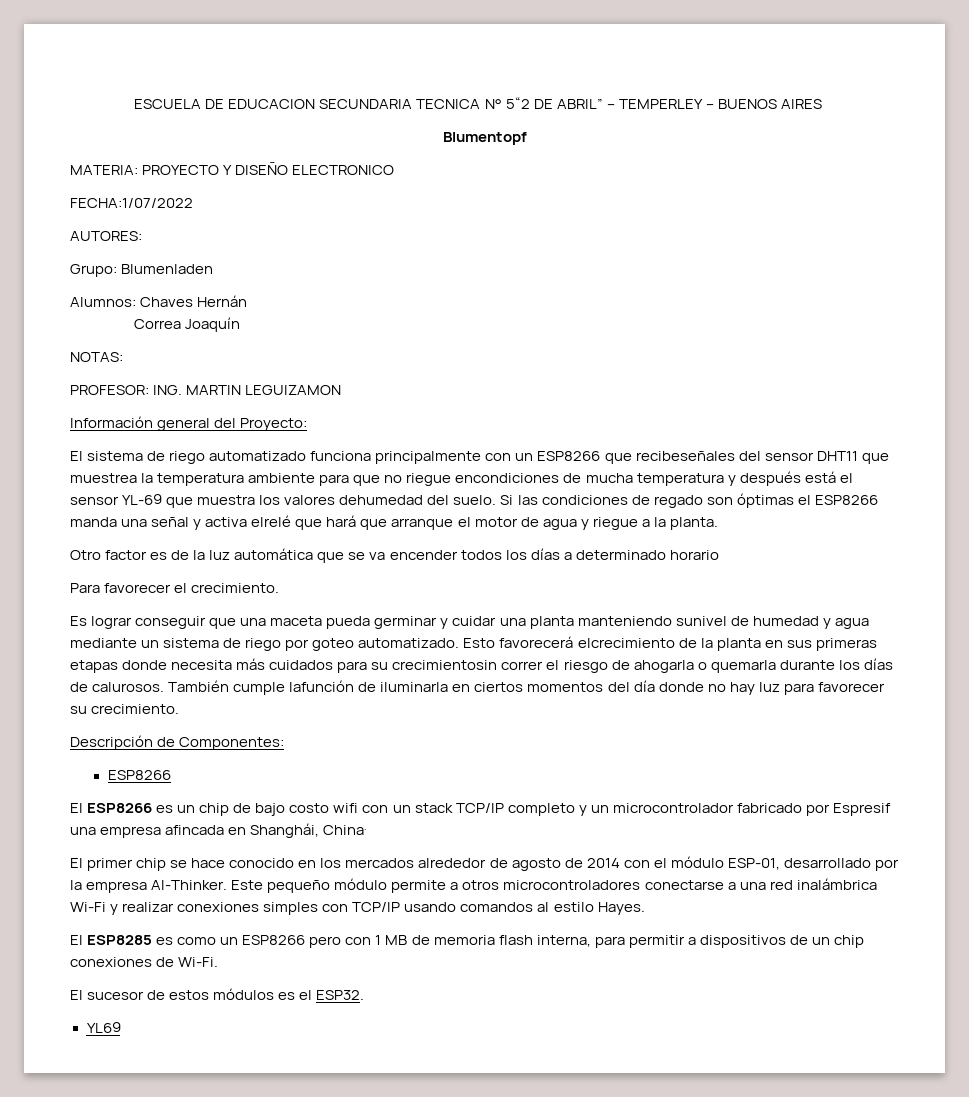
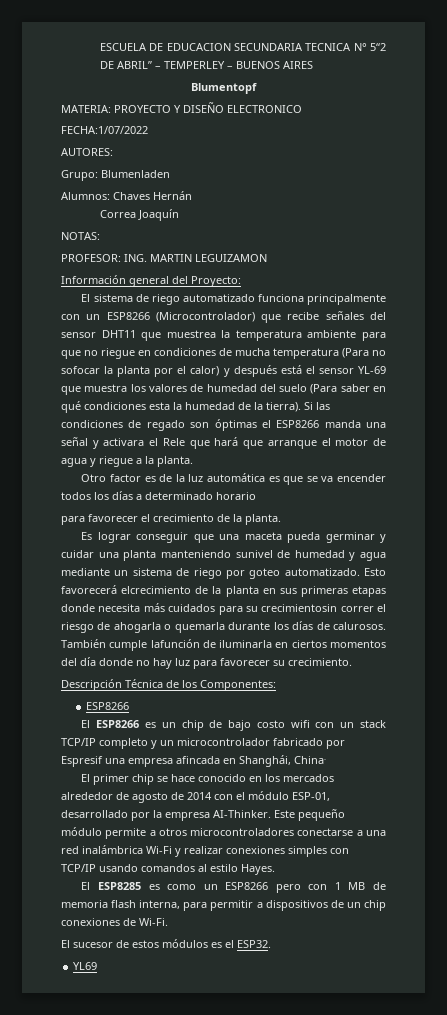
- El sistema de riego automatizado funciona principalmente con un ESP8266 que recibeseñales del sensor DHT11 que muestrea la temperatura ambiente para que no riegue encondiciones de mucha temperatura y después está el sensor YL-69 que muestra los valores dehumedad del suelo.
+ El sistema de riego automatizado funciona principalmente con un ESP8266 (Microcontrolador) que recibe señales del sensor DHT11 que muestrea la temperatura ambiente para que no riegue en condiciones de mucha temperatura (Para no sofocar la planta por el calor) y después está el sensor YL-69 que muestra los valores de humedad del suelo (Para saber en qué condiciones esta la humedad de la tierra).
- Si las condiciones de regado son óptimas el ESP8266 manda una señal y activa elrelé que hará que arranque el motor de agua y riegue a la planta.
+ Si las condiciones de regado son óptimas el ESP8266 manda una señal y activara el Rele que hará que arranque el motor de agua y riegue a la planta.
- Otro factor es de la luz automática que se va encender todos los días a determinado horario
+ Otro factor es de la luz automática es que se va encender todos los días a determinado horario
- Para favorecer el crecimiento.
+ para favorecer el crecimiento de la planta.
- Descripción de Componentes:
+ Descripción Técnica de los Componentes:

